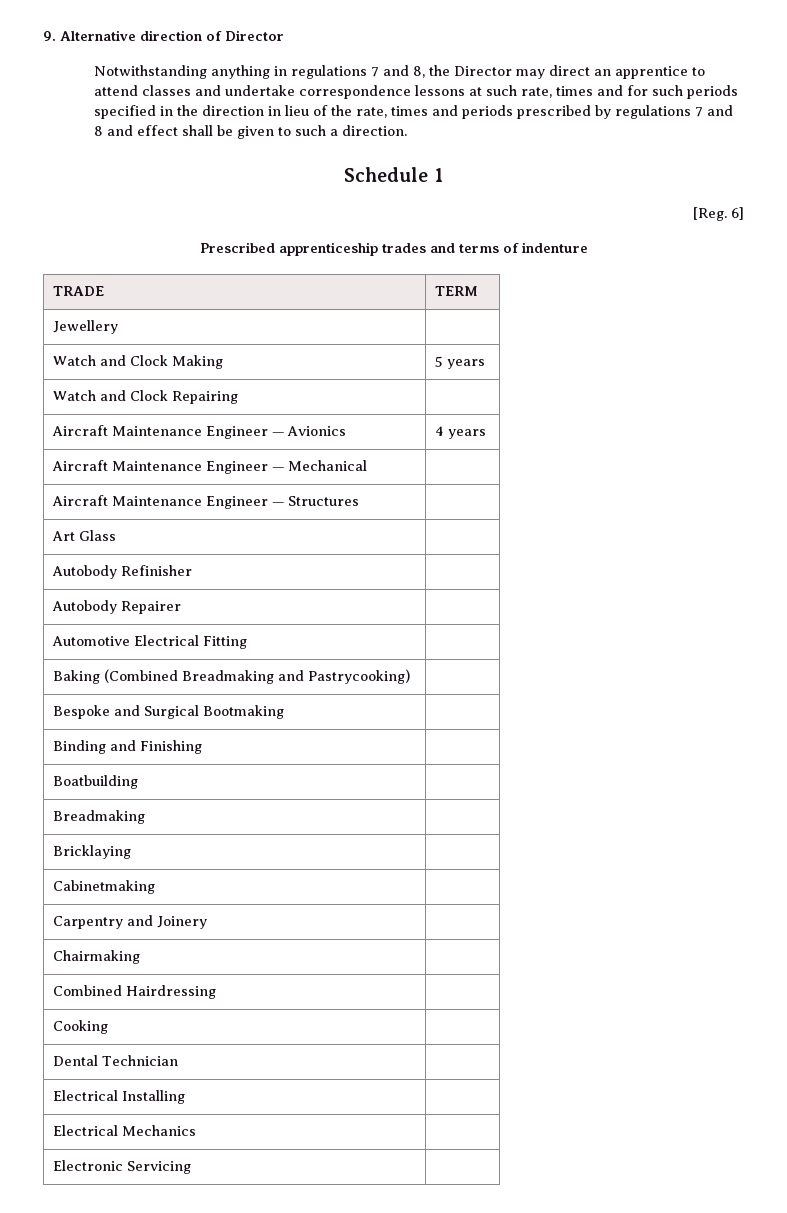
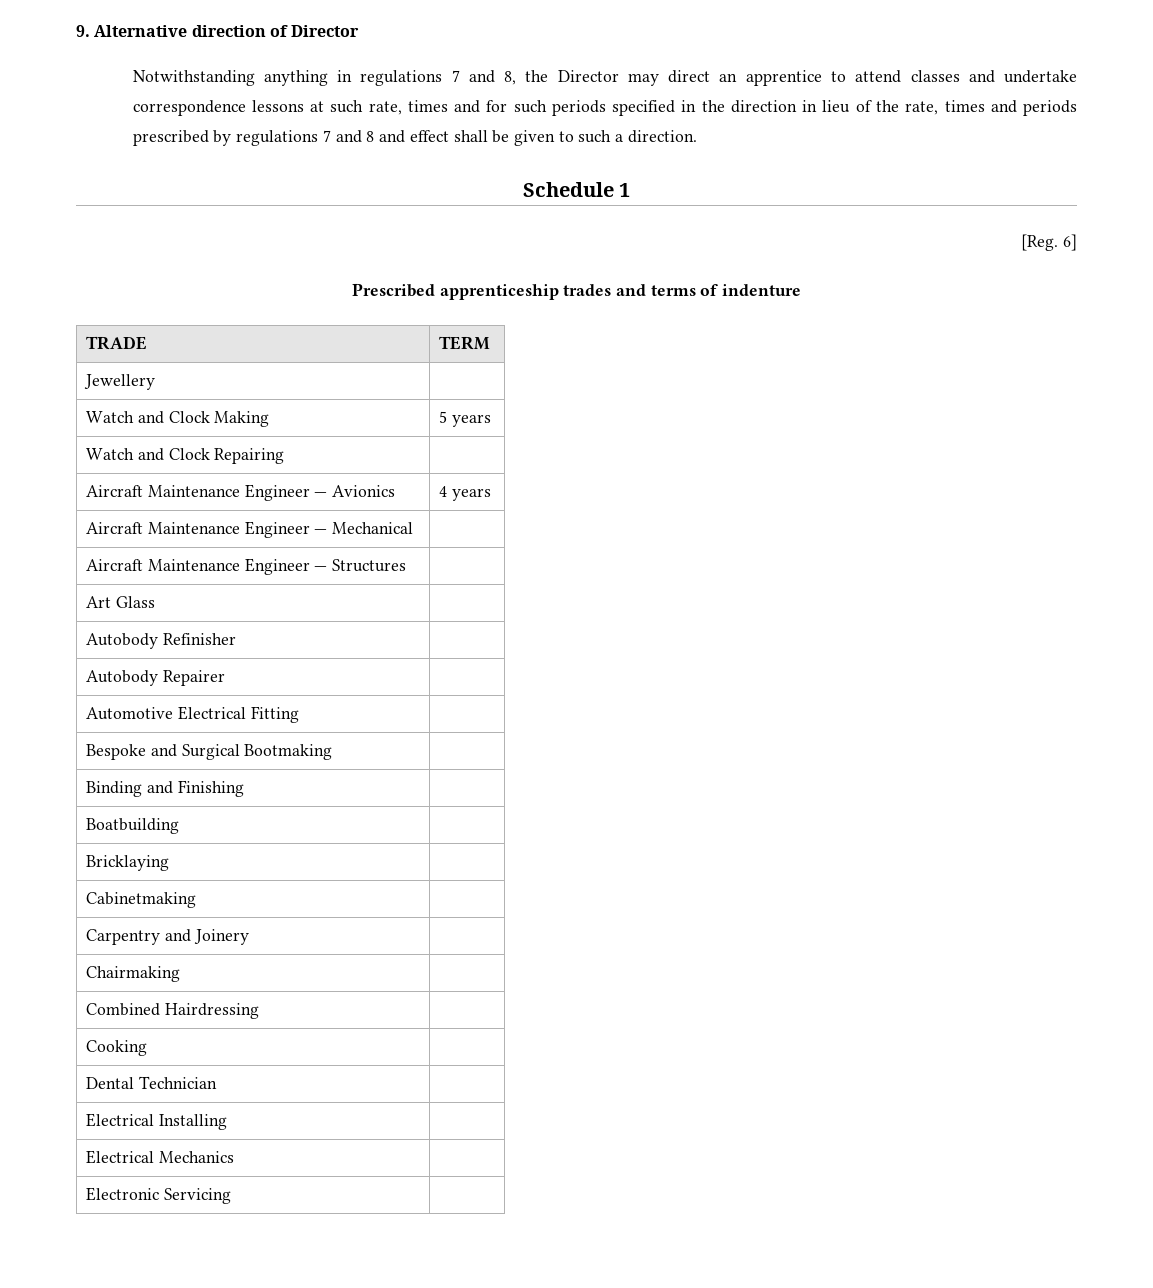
- Baking (Combined Breadmaking and Pastrycooking) |
- Breadmaking |

